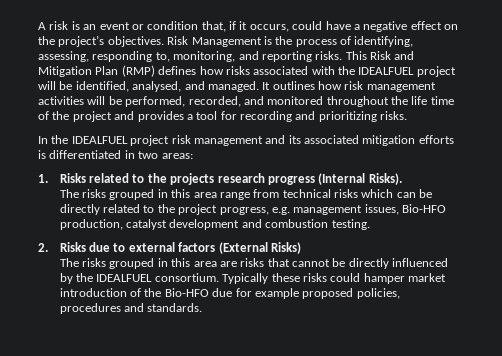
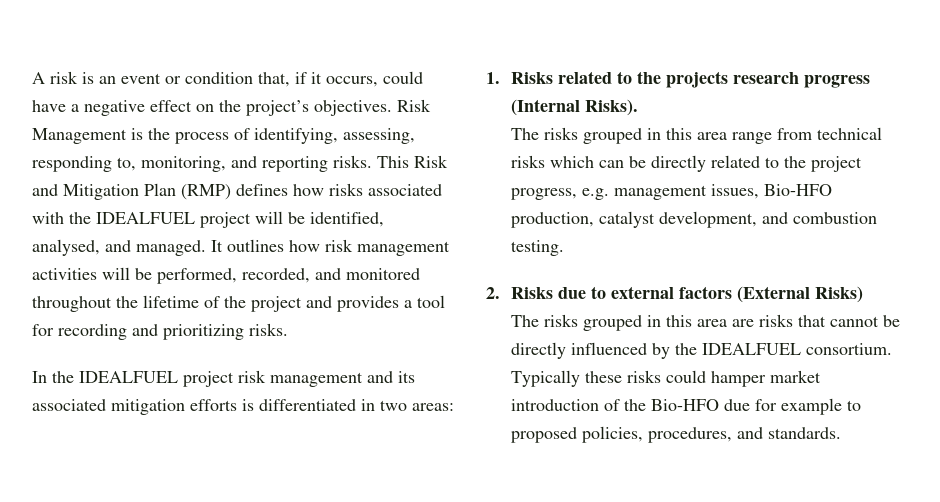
- It outlines how risk management activities will be performed, recorded, and monitored throughout the life time of the project and provides a tool for recording and prioritizing risks.
+ It outlines how risk management activities will be performed, recorded, and monitored throughout the lifetime of the project and provides a tool for recording and prioritizing risks.
- The risks grouped in this area range from technical risks which can be directly related to the project progress, e.g. management issues, Bio-HFO production, catalyst development and combustion testing.
+ The risks grouped in this area range from technical risks which can be directly related to the project progress, e.g. management issues, Bio-HFO production, catalyst development, and combustion testing.
- Typically these risks could hamper market introduction of the Bio-HFO due for example proposed policies, procedures and standards.
+ Typically these risks could hamper market introduction of the Bio-HFO due for example to proposed policies, procedures, and standards.

